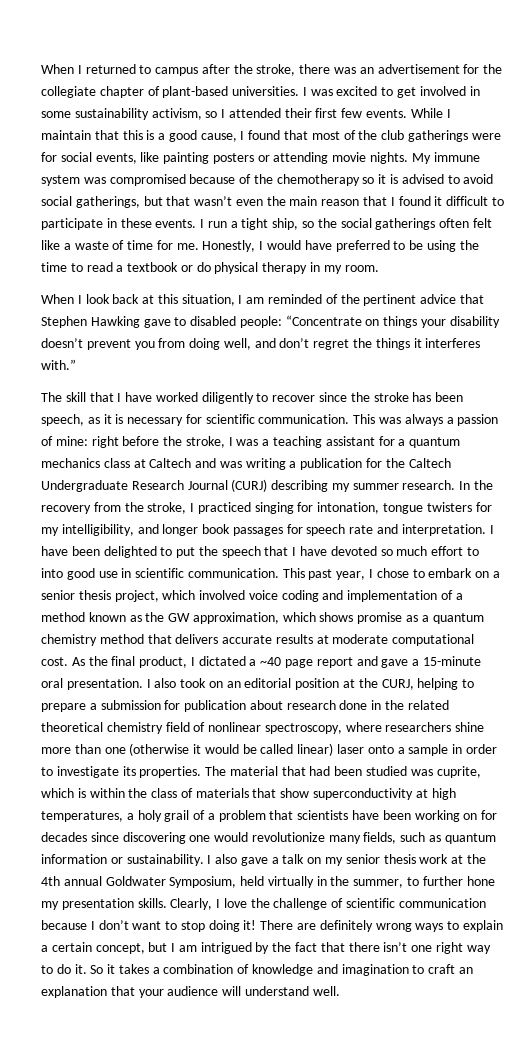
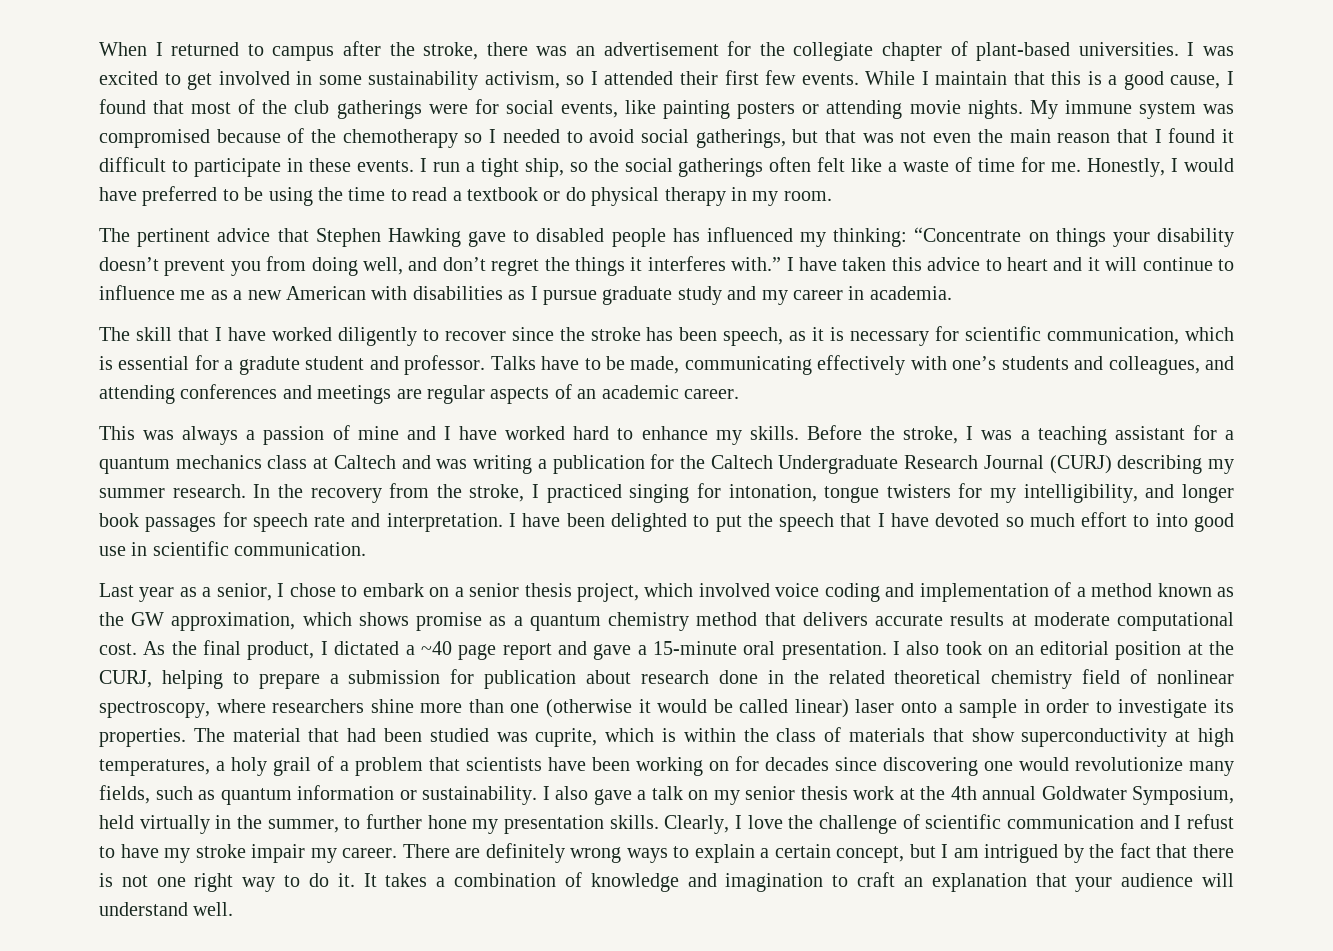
- My immune system was compromised because of the chemotherapy so it is advised to avoid social gatherings, but that wasn’t even the main reason that I found it difficult to participate in these events.
+ My immune system was compromised because of the chemotherapy so I needed to avoid social gatherings, but that was not even the main reason that I found it difficult to participate in these events.
- When I look back at this situation, I am reminded of the pertinent advice that Stephen Hawking gave to disabled people: “Concentrate on things your disability doesn’t prevent you from doing well, and don’t regret the things it interferes with.”
+ The pertinent advice that Stephen Hawking gave to disabled people has influenced my thinking: “Concentrate on things your disability doesn’t prevent you from doing well, and don’t regret the things it interferes with.” I have taken this advice to heart and it will continue to influence me as a new American with disabilities as I pursue graduate study and my career in academia.
- The skill that I have worked diligently to recover since the stroke has been speech, as it is necessary for scientific communication. This was always a passion of mine: right before the stroke, I was a teaching assistant for a quantum mechanics class at Caltech and was writing a publication for the Caltech Undergraduate Research Journal (CURJ) describing my summer research.
+ The skill that I have worked diligently to recover since the stroke has been speech, as it is necessary for scientific communication, which is essential for a gradute student and professor. Talks have to be made, communicating effectively with one’s students and colleagues, and attending conferences and meetings are regular aspects of an academic career.
+ This was always a passion of mine and I have worked hard to enhance my skills. Before the stroke, I was a teaching assistant for a quantum mechanics class at Caltech and was writing a publication for the Caltech Undergraduate Research Journal (CURJ) describing my summer research.
- I have been delighted to put the speech that I have devoted so much effort to into good use in scientific communication. This past year, I chose to embark on a senior thesis project, which involved voice coding and implementation of a method known as the GW approximation, which shows promise as a quantum chemistry method that delivers accurate results at moderate computational cost.
+ I have been delighted to put the speech that I have devoted so much effort to into good use in scientific communication.
+ Last year as a senior, I chose to embark on a senior thesis project, which involved voice coding and implementation of a method known as the GW approximation, which shows promise as a quantum chemistry method that delivers accurate results at moderate computational cost.
- Clearly, I love the challenge of scientific communication because I don’t want to stop doing it!
+ Clearly, I love the challenge of scientific communication and I refust to have my stroke impair my career.
- There are definitely wrong ways to explain a certain concept, but I am intrigued by the fact that there isn’t one right way to do it.
+ There are definitely wrong ways to explain a certain concept, but I am intrigued by the fact that there is not one right way to do it.
- So it takes a combination of knowledge and imagination to craft an explanation that your audience will understand well.
+ It takes a combination of knowledge and imagination to craft an explanation that your audience will understand well.

